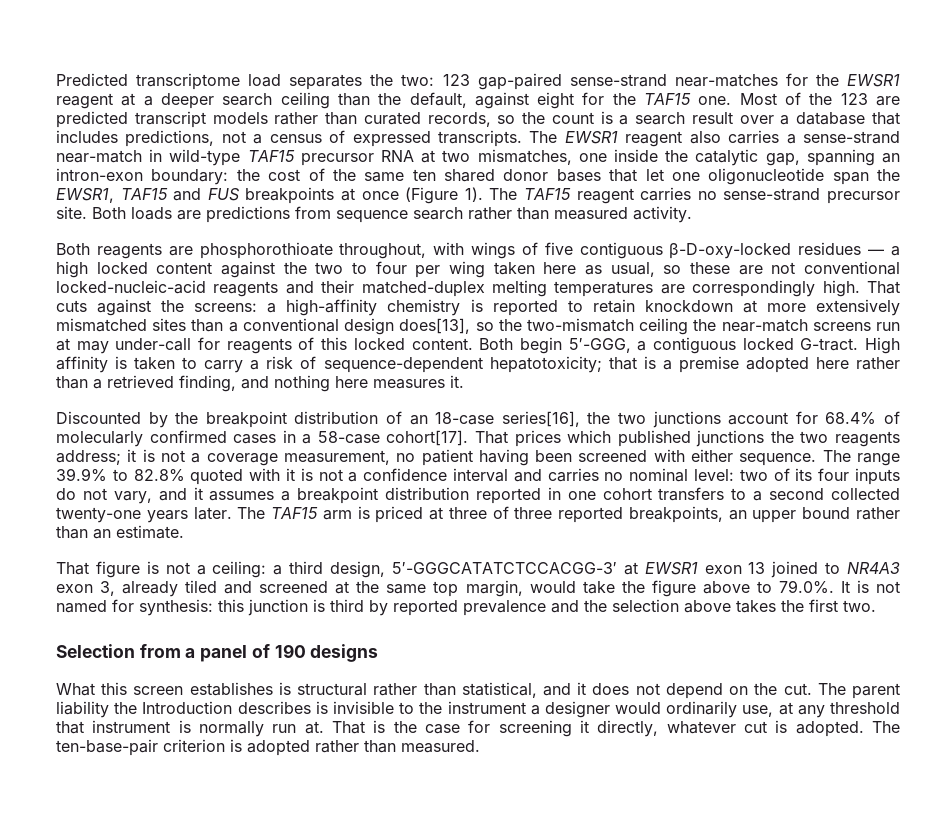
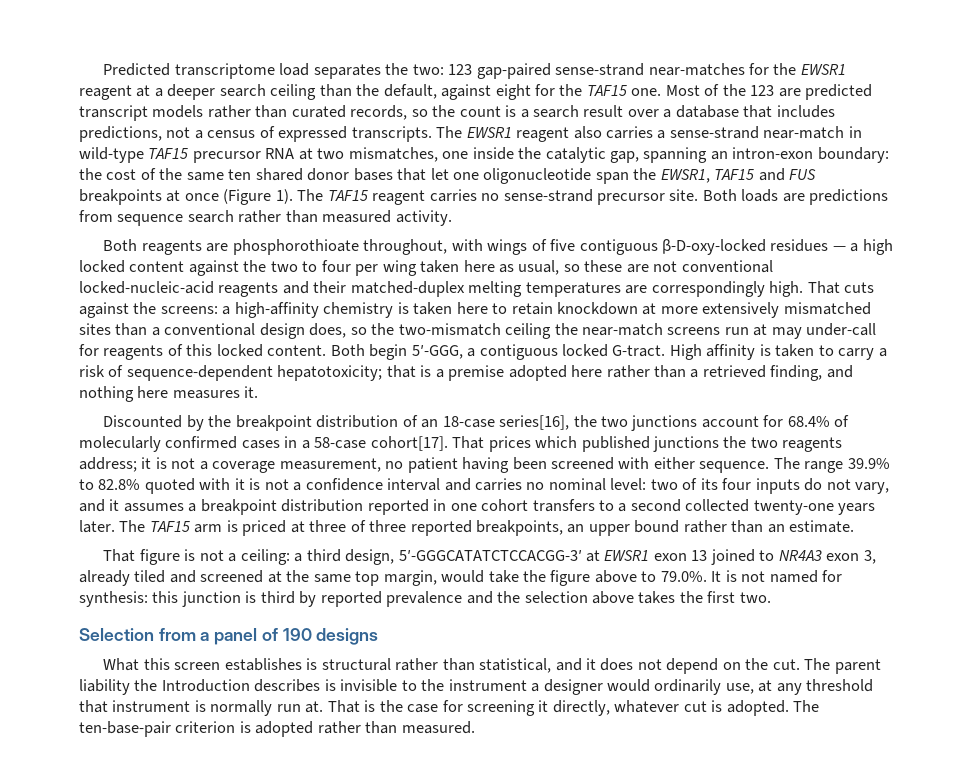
- That cuts against the screens: a high-affinity chemistry is reported to retain knockdown at more extensively mismatched sites than a conventional design does[13], so the two-mismatch ceiling the near-match screens run at may under-call for reagents of this locked content.
+ That cuts against the screens: a high-affinity chemistry is taken here to retain knockdown at more extensively mismatched sites than a conventional design does, so the two-mismatch ceiling the near-match screens run at may under-call for reagents of this locked content.

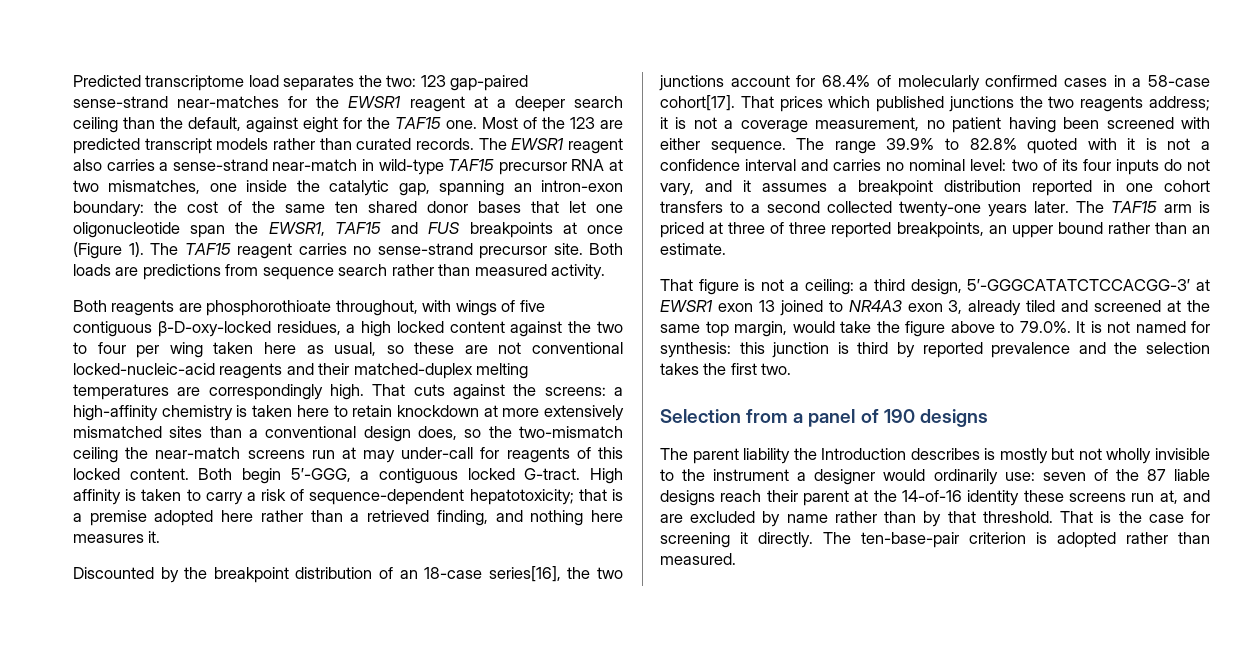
- Most of the 123 are predicted transcript models rather than curated records, so the count is a search result over a database that includes predictions, not a census of expressed transcripts.
+ Most of the 123 are predicted transcript models rather than curated records.
- Both reagents are phosphorothioate throughout, with wings of five contiguous β-D-oxy-locked residues — a high locked content against the two to four per wing taken here as usual, so these are not conventional locked-nucleic-acid reagents and their matched-duplex melting temperatures are correspondingly high.
+ Both reagents are phosphorothioate throughout, with wings of five contiguous β-D-oxy-locked residues, a high locked content against the two to four per wing taken here as usual, so these are not conventional locked-nucleic-acid reagents and their matched-duplex melting temperatures are correspondingly high.
- That figure is not a ceiling: a third design, 5′-GGGCATATCTCCACGG-3′ at EWSR1 exon 13 joined to NR4A3 exon 3, already tiled and screened at the same top margin, would take the figure above to 79.0%. It is not named for synthesis: this junction is third by reported prevalence and the selection above takes the first two.
+ That figure is not a ceiling: a third design, 5′-GGGCATATCTCCACGG-3′ at EWSR1 exon 13 joined to NR4A3 exon 3, already tiled and screened at the same top margin, would take the figure above to 79.0%. It is not named for synthesis: this junction is third by reported prevalence and the selection takes the first two.
- What this screen establishes is structural rather than statistical, and it does not depend on the cut. The parent liability the Introduction describes is invisible to the instrument a designer would ordinarily use, at any threshold that instrument is normally run at.
+ The parent liability the Introduction describes is mostly but not wholly invisible to the instrument a designer would ordinarily use: seven of the 87 liable designs reach their parent at the 14-of-16 identity these screens run at, and are excluded by name rather than by that threshold.
- That is the case for screening it directly, whatever cut is adopted.
+ That is the case for screening it directly.

